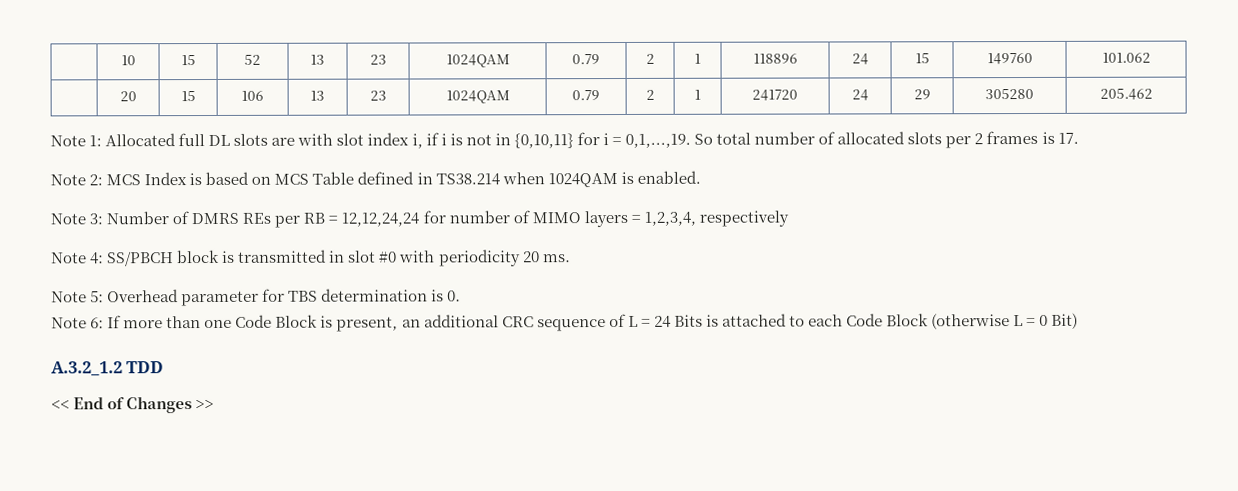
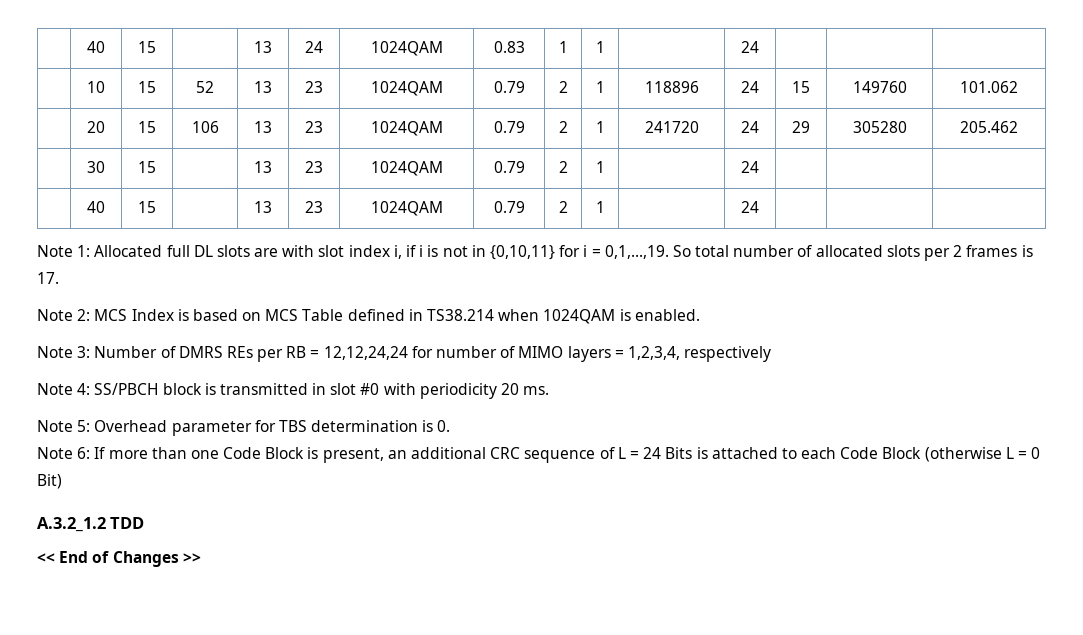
+ | 40 | 15 | | 13 | 24 | 1024QAM | 0.83 | 1 | 1 | | 24 | | |
+ | 30 | 15 | | 13 | 23 | 1024QAM | 0.79 | 2 | 1 | | 24 | | |
+ | 40 | 15 | | 13 | 23 | 1024QAM | 0.79 | 2 | 1 | | 24 | | |

